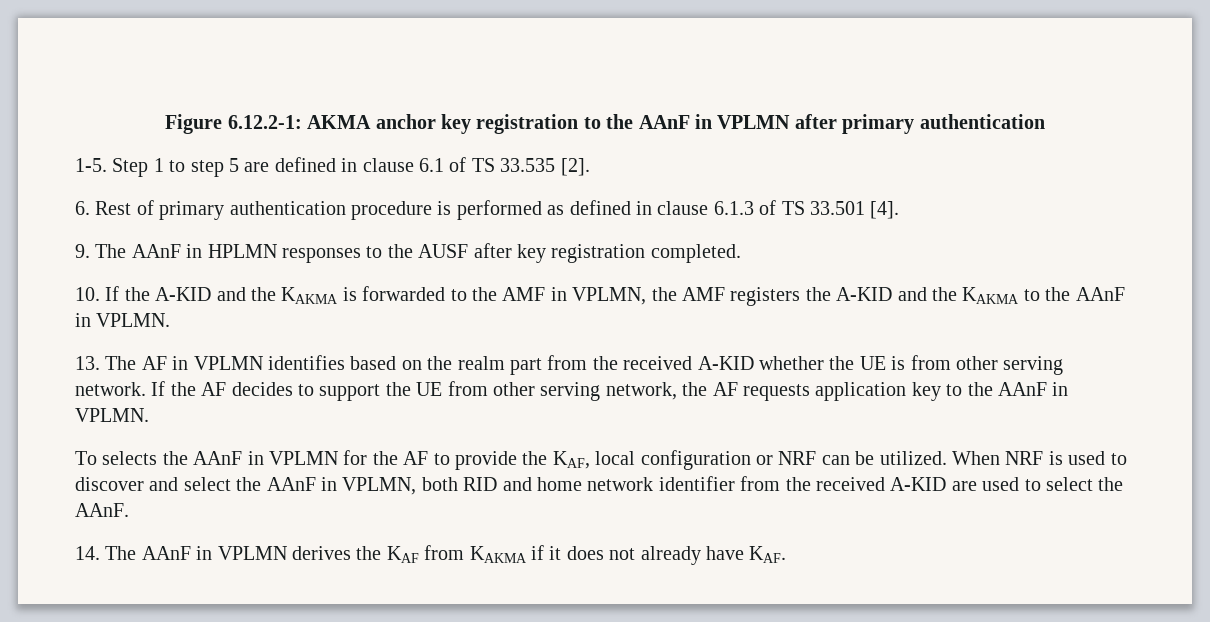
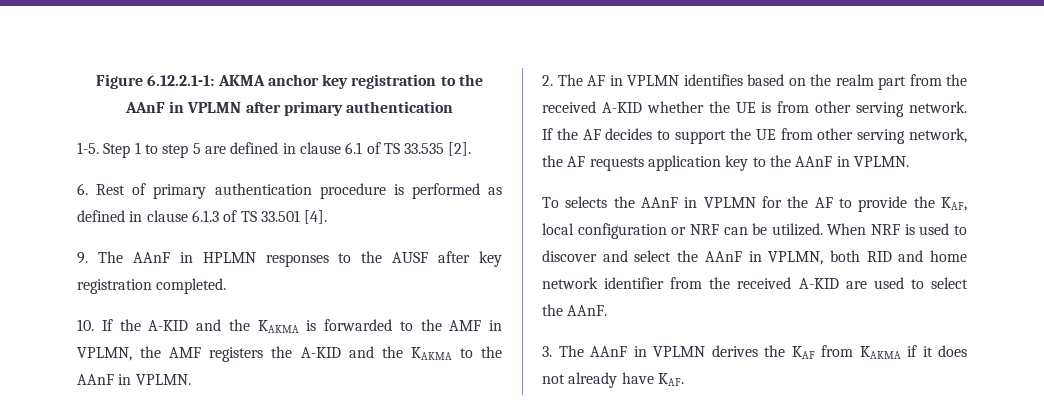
- Figure 6.12.2-1: AKMA anchor key registration to the AAnF in VPLMN after primary authentication
+ Figure 6.12.2.1-1: AKMA anchor key registration to the AAnF in VPLMN after primary authentication
- 13. The AF in VPLMN identifies based on the realm part from the received A-KID whether the UE is from other serving network.
+ 2. The AF in VPLMN identifies based on the realm part from the received A-KID whether the UE is from other serving network.
- 14. The AAnF in VPLMN derives the KAF from KAKMA if it does not already have KAF.
+ 3. The AAnF in VPLMN derives the KAF from KAKMA if it does not already have KAF.

